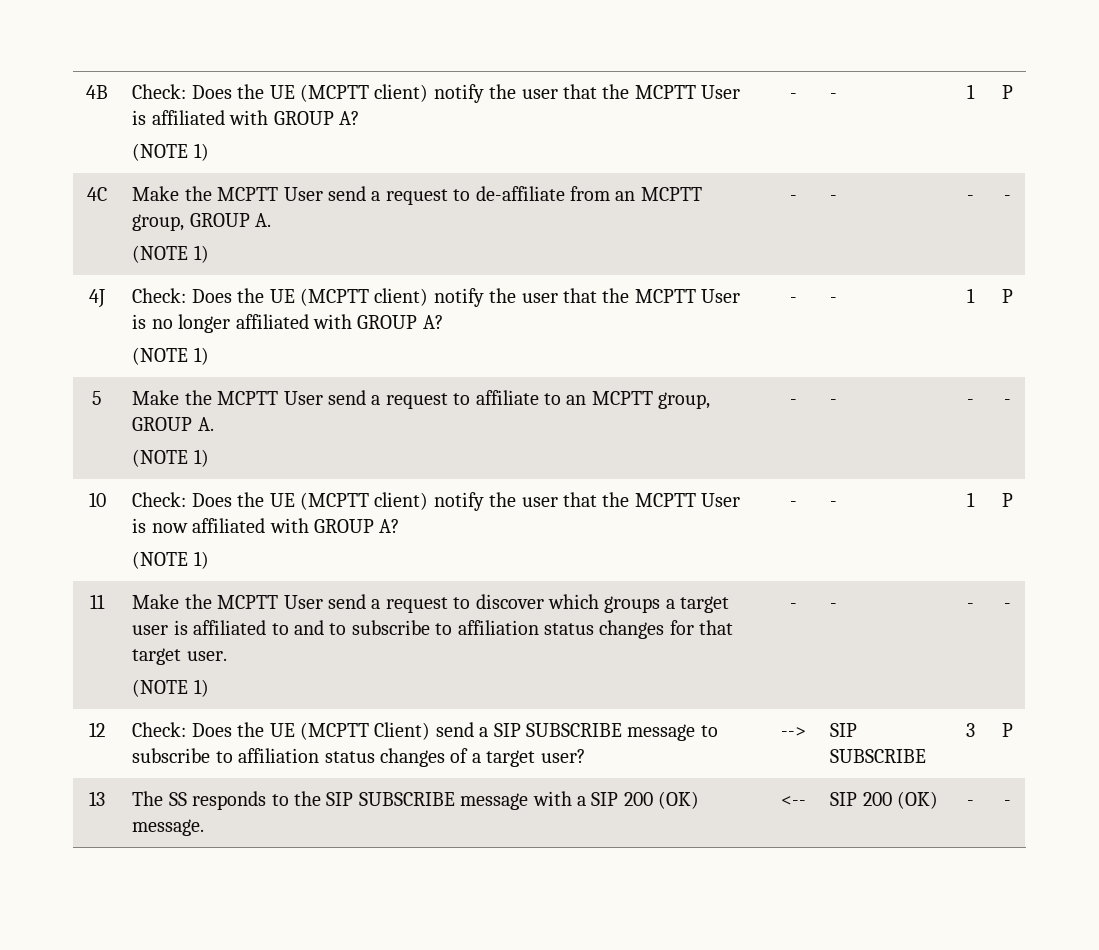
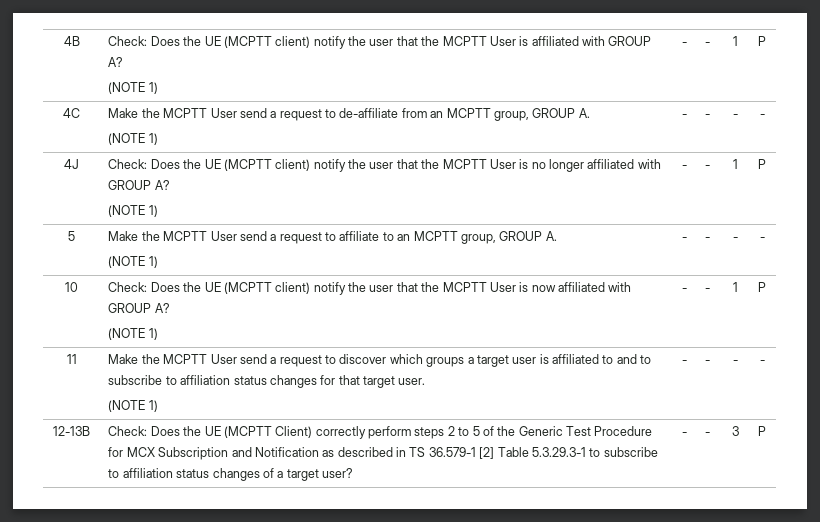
- 12
+ 12-13B
- Check: Does the UE (MCPTT Client) send a SIP SUBSCRIBE message to subscribe to affiliation status changes of a target user? | --> | SIP SUBSCRIBE
+ Check: Does the UE (MCPTT Client) correctly perform steps 2 to 5 of the Generic Test Procedure for MCX Subscription and Notification as described in TS 36.579-1 [2] Table 5.3.29.3-1 to subscribe to affiliation status changes of a target user? | - | -
- 13 | The SS responds to the SIP SUBSCRIBE message with a SIP 200 (OK) message. | <-- | SIP 200 (OK) | - | -

